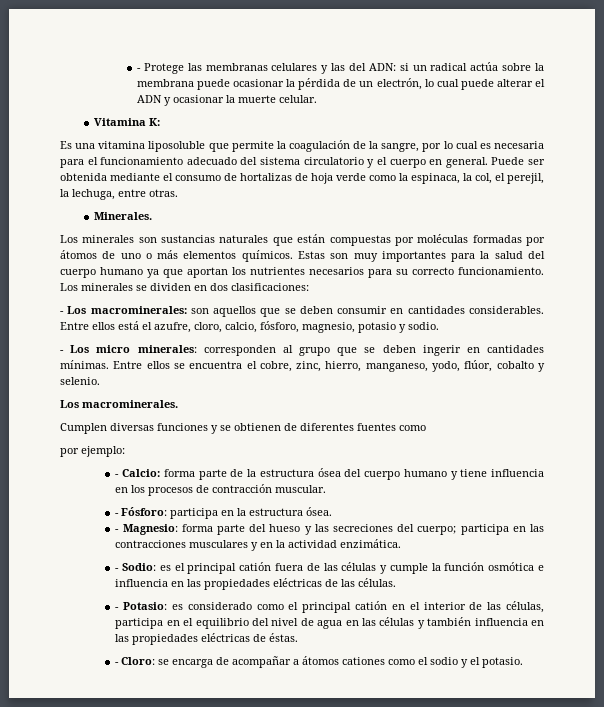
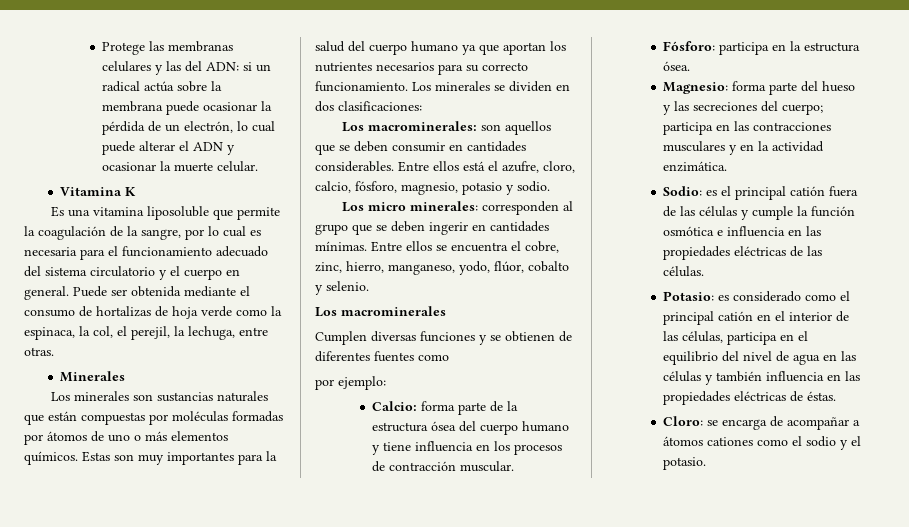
- - Protege las membranas celulares y las del ADN: si un radical actúa sobre la membrana puede ocasionar la pérdida de un electrón, lo cual puede alterar el ADN y ocasionar la muerte celular.
+ Protege las membranas celulares y las del ADN: si un radical actúa sobre la membrana puede ocasionar la pérdida de un electrón, lo cual puede alterar el ADN y ocasionar la muerte celular.
- Vitamina K:
+ Vitamina K
- Minerales.
+ Minerales
- - Los macrominerales: son aquellos que se deben consumir en cantidades considerables.
+ Los macrominerales: son aquellos que se deben consumir en cantidades considerables.
- - Los micro minerales: corresponden al grupo que se deben ingerir en cantidades mínimas.
+ Los micro minerales: corresponden al grupo que se deben ingerir en cantidades mínimas.
- Los macrominerales.
+ Los macrominerales
- - Calcio: forma parte de la estructura ósea del cuerpo humano y tiene influencia en los procesos de contracción muscular.
+ Calcio: forma parte de la estructura ósea del cuerpo humano y tiene influencia en los procesos de contracción muscular.
- - Fósforo: participa en la estructura ósea.
+ Fósforo: participa en la estructura ósea.
- - Magnesio: forma parte del hueso y las secreciones del cuerpo; participa en las contracciones musculares y en la actividad enzimática.
+ Magnesio: forma parte del hueso y las secreciones del cuerpo; participa en las contracciones musculares y en la actividad enzimática.
- - Sodio: es el principal catión fuera de las células y cumple la función osmótica e influencia en las propiedades eléctricas de las células.
+ Sodio: es el principal catión fuera de las células y cumple la función osmótica e influencia en las propiedades eléctricas de las células.
- - Potasio: es considerado como el principal catión en el interior de las células, participa en el equilibrio del nivel de agua en las células y también influencia en las propiedades eléctricas de éstas.
+ Potasio: es considerado como el principal catión en el interior de las células, participa en el equilibrio del nivel de agua en las células y también influencia en las propiedades eléctricas de éstas.
- - Cloro: se encarga de acompañar a átomos cationes como el sodio y el potasio.
+ Cloro: se encarga de acompañar a átomos cationes como el sodio y el potasio.

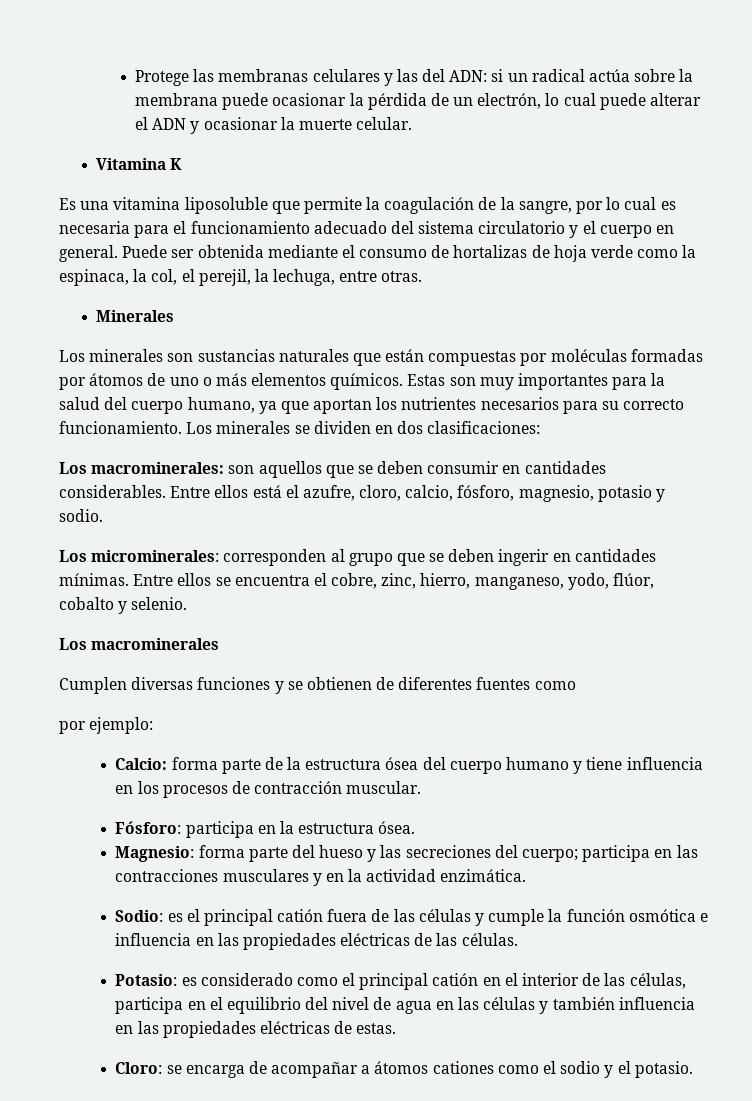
- Estas son muy importantes para la salud del cuerpo humano ya que aportan los nutrientes necesarios para su correcto funcionamiento.
+ Estas son muy importantes para la salud del cuerpo humano, ya que aportan los nutrientes necesarios para su correcto funcionamiento.
- Los micro minerales: corresponden al grupo que se deben ingerir en cantidades mínimas.
+ Los microminerales: corresponden al grupo que se deben ingerir en cantidades mínimas.
- Potasio: es considerado como el principal catión en el interior de las células, participa en el equilibrio del nivel de agua en las células y también influencia en las propiedades eléctricas de éstas.
+ Potasio: es considerado como el principal catión en el interior de las células, participa en el equilibrio del nivel de agua en las células y también influencia en las propiedades eléctricas de estas.

